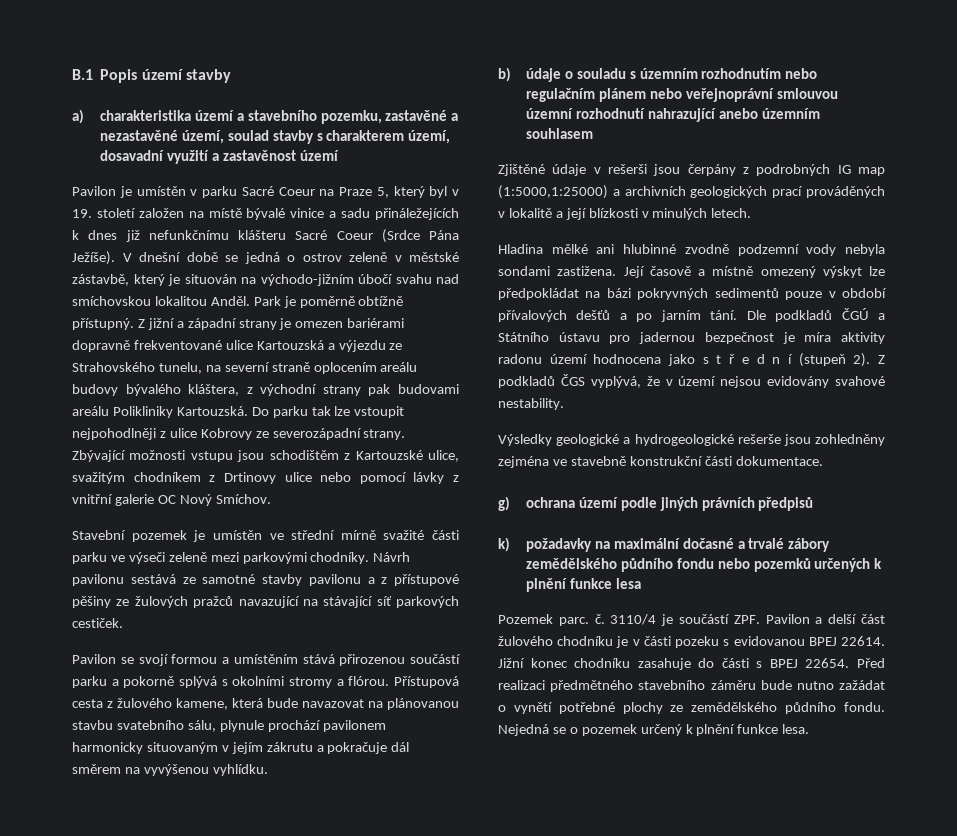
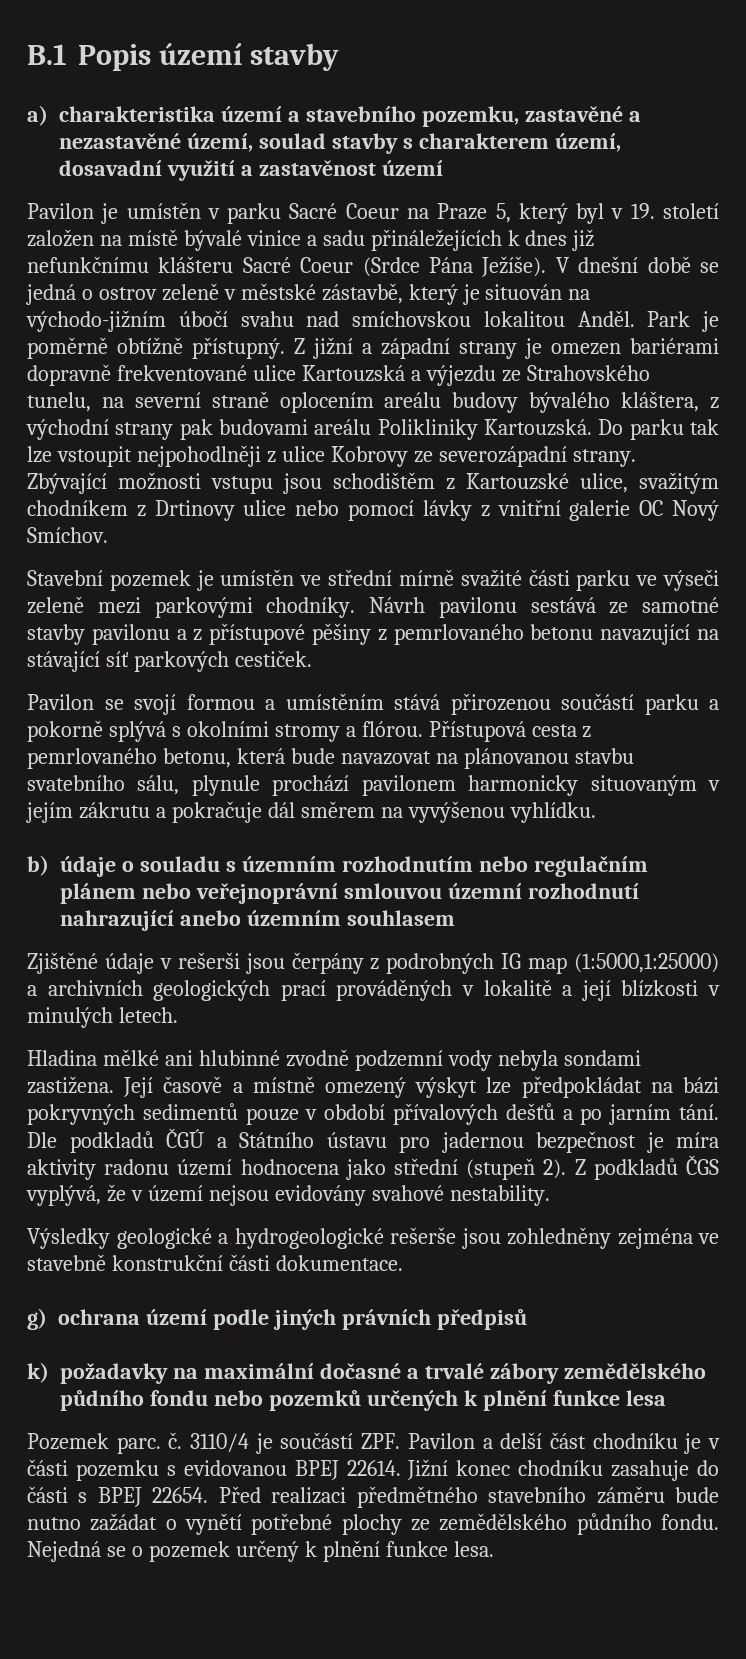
- Návrh pavilonu sestává ze samotné stavby pavilonu a z přístupové pěšiny ze žulových pražců navazující na stávající síť parkových cestiček.
+ Návrh pavilonu sestává ze samotné stavby pavilonu a z přístupové pěšiny z pemrlovaného betonu navazující na stávající síť parkových cestiček.
- Přístupová cesta z žulového kamene, která bude navazovat na plánovanou stavbu svatebního sálu, plynule prochází pavilonem harmonicky situovaným v jejím zákrutu a pokračuje dál směrem na vyvýšenou vyhlídku.
+ Přístupová cesta z pemrlovaného betonu, která bude navazovat na plánovanou stavbu svatebního sálu, plynule prochází pavilonem harmonicky situovaným v jejím zákrutu a pokračuje dál směrem na vyvýšenou vyhlídku.
- Dle podkladů ČGÚ a Státního ústavu pro jadernou bezpečnost je míra aktivity radonu území hodnocena jako s t ř e d n í (stupeň 2).
+ Dle podkladů ČGÚ a Státního ústavu pro jadernou bezpečnost je míra aktivity radonu území hodnocena jako střední (stupeň 2).
- 3110/4 je součástí ZPF. Pavilon a delší část žulového chodníku je v části pozeku s evidovanou BPEJ 22614.
+ 3110/4 je součástí ZPF. Pavilon a delší část chodníku je v části pozemku s evidovanou BPEJ 22614.

